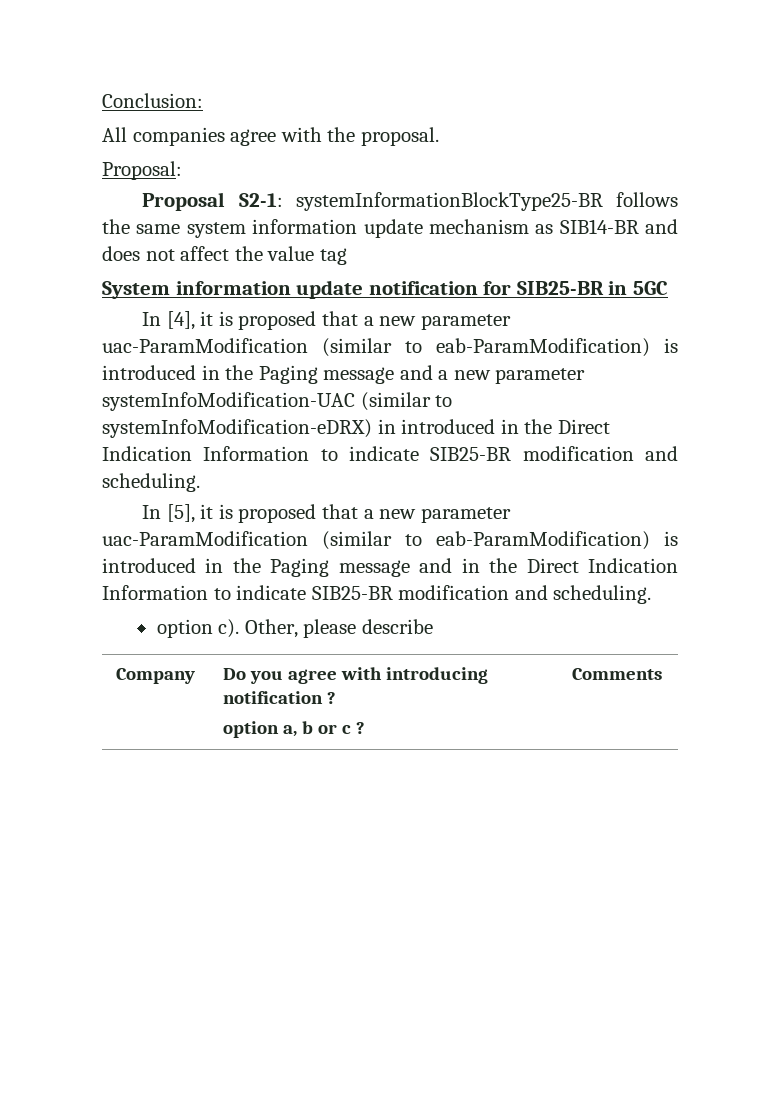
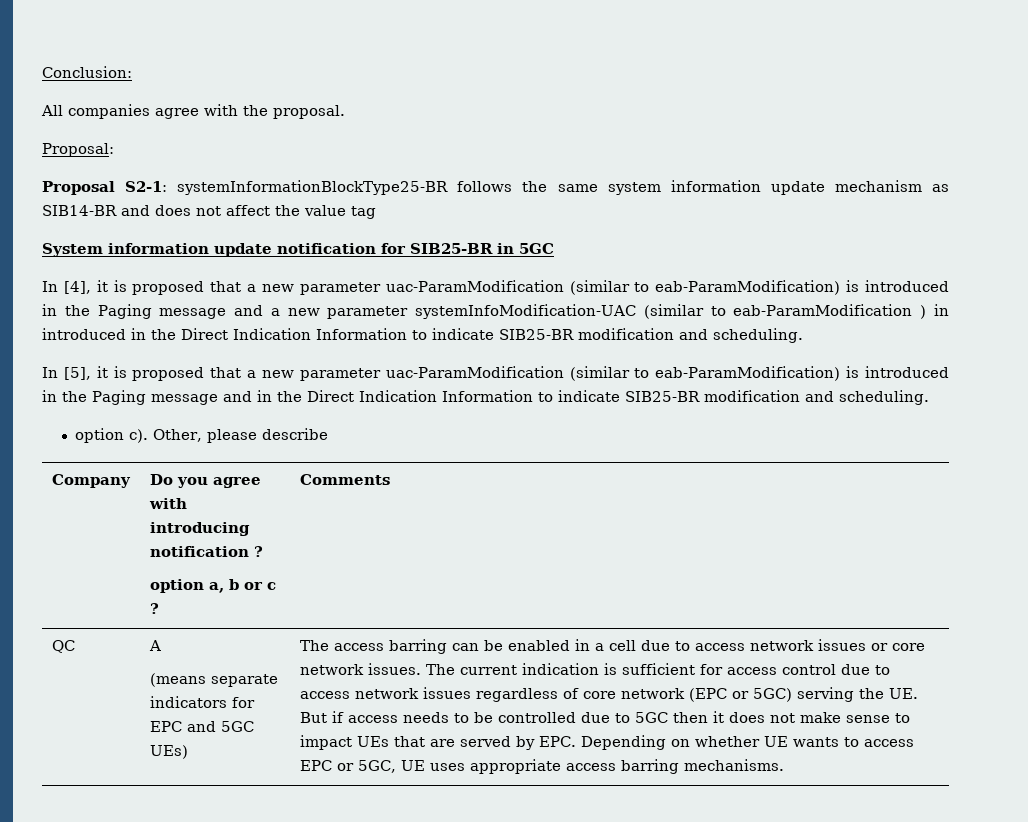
- In [4], it is proposed that a new parameter uac-ParamModification (similar to eab-ParamModification) is introduced in the Paging message and a new parameter systemInfoModification-UAC (similar to systemInfoModification-eDRX) in introduced in the Direct Indication Information to indicate SIB25-BR modification and scheduling.
+ In [4], it is proposed that a new parameter uac-ParamModification (similar to eab-ParamModification) is introduced in the Paging message and a new parameter systemInfoModification-UAC (similar to eab-ParamModification ) in introduced in the Direct Indication Information to indicate SIB25-BR modification and scheduling.
+ QC | A
+ (means separate indicators for EPC and 5GC UEs) | The access barring can be enabled in a cell due to access network issues or core network issues. The current indication is sufficient for access control due to access network issues regardless of core network (EPC or 5GC) serving the UE. But if access needs to be controlled due to 5GC then it does not make sense to impact UEs that are served by EPC. Depending on whether UE wants to access EPC or 5GC, UE uses appropriate access barring mechanisms.

